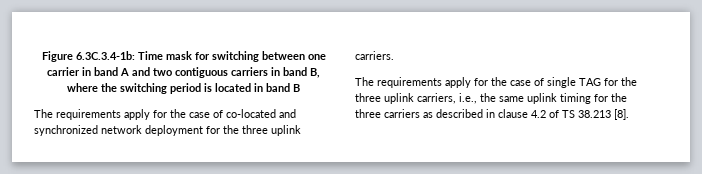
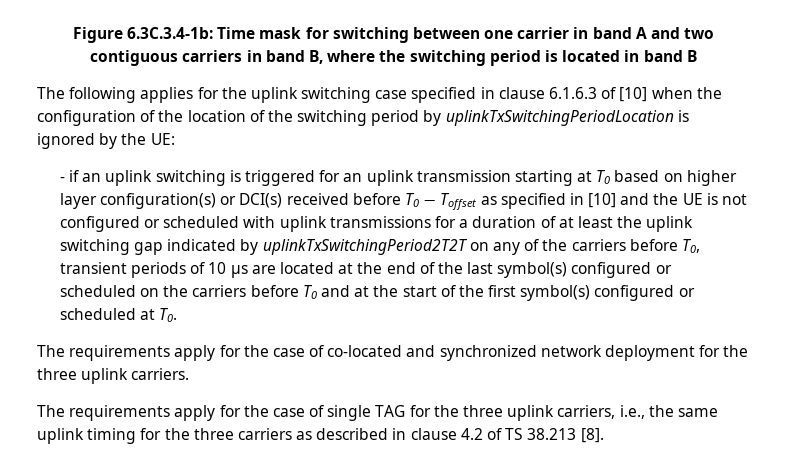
+ The following applies for the uplink switching case specified in clause 6.1.6.3 of [10] when the configuration of the location of the switching period by uplinkTxSwitchingPeriodLocation is ignored by the UE:
+ - if an uplink switching is triggered for an uplink transmission starting at T0 based on higher layer configuration(s) or DCI(s) received before T0 − Toffset as specified in [10] and the UE is not configured or scheduled with uplink transmissions for a duration of at least the uplink switching gap indicated by uplinkTxSwitchingPeriod2T2T on any of the carriers before T0, transient periods of 10 μs are located at the end of the last symbol(s) configured or scheduled on the carriers before T0 and at the start of the first symbol(s) configured or scheduled at T0.

